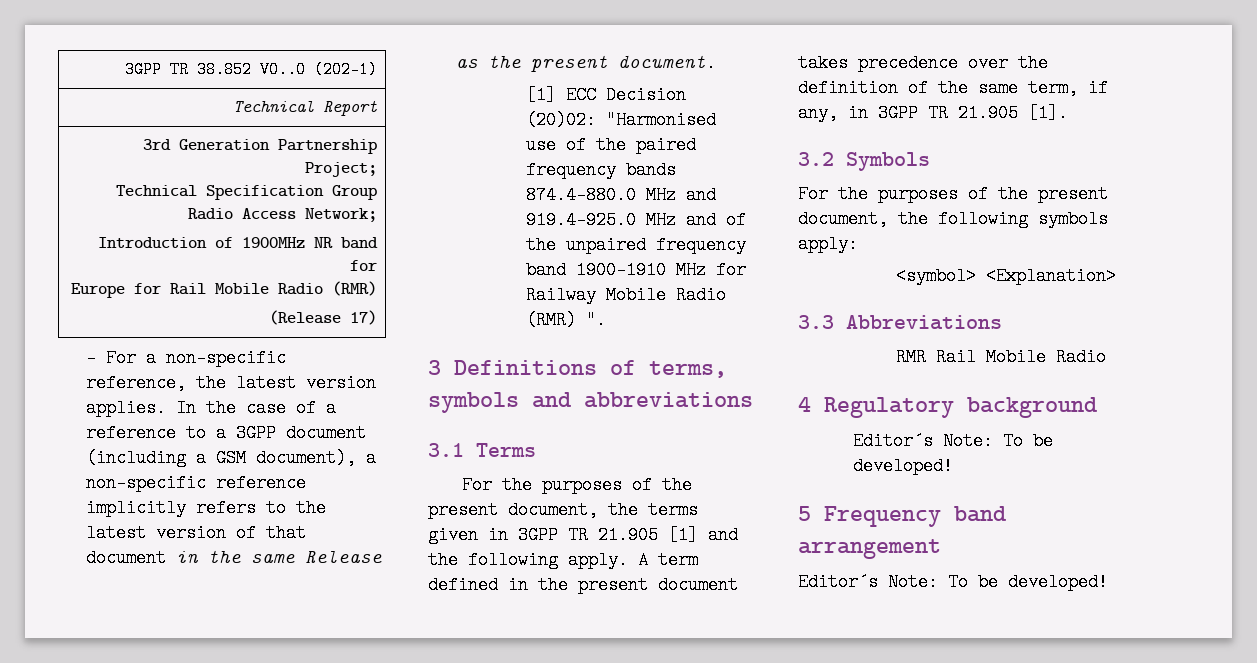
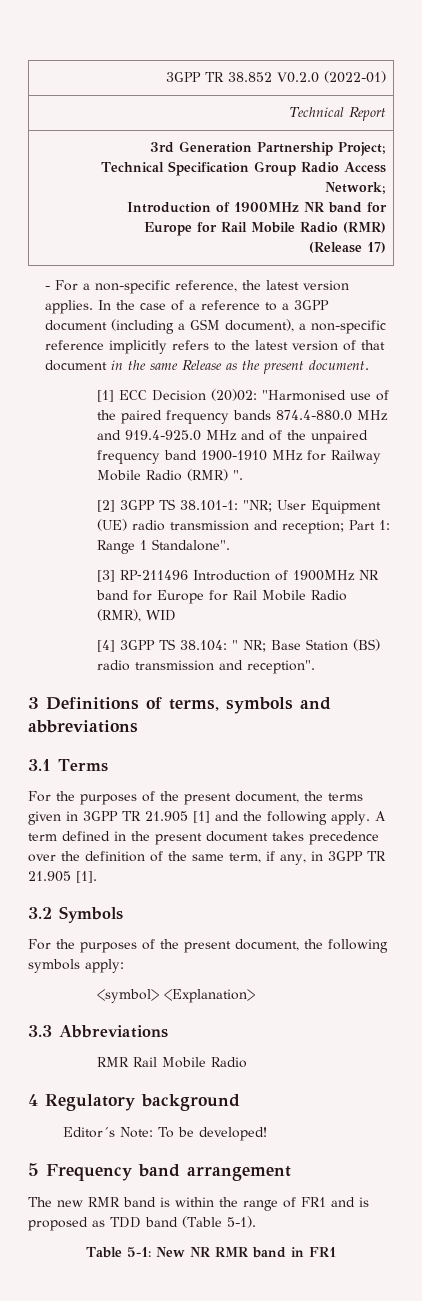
- 3GPP TR 38.852 V0..0 (202-1)
+ 3GPP TR 38.852 V0.2.0 (2022-01)
+ [2] 3GPP TS 38.101-1: "NR; User Equipment (UE) radio transmission and reception; Part 1: Range 1 Standalone".
+ [3] RP‑211496 Introduction of 1900MHz NR band for Europe for Rail Mobile Radio (RMR), WID
+ [4] 3GPP TS 38.104: " NR; Base Station (BS) radio transmission and reception".
  5 Frequency band arrangement
- Editor´s Note: To be developed!
+ The new RMR band is within the range of FR1 and is proposed as TDD band (Table 5-1).
+ Table 5-1: New NR RMR band in FR1

